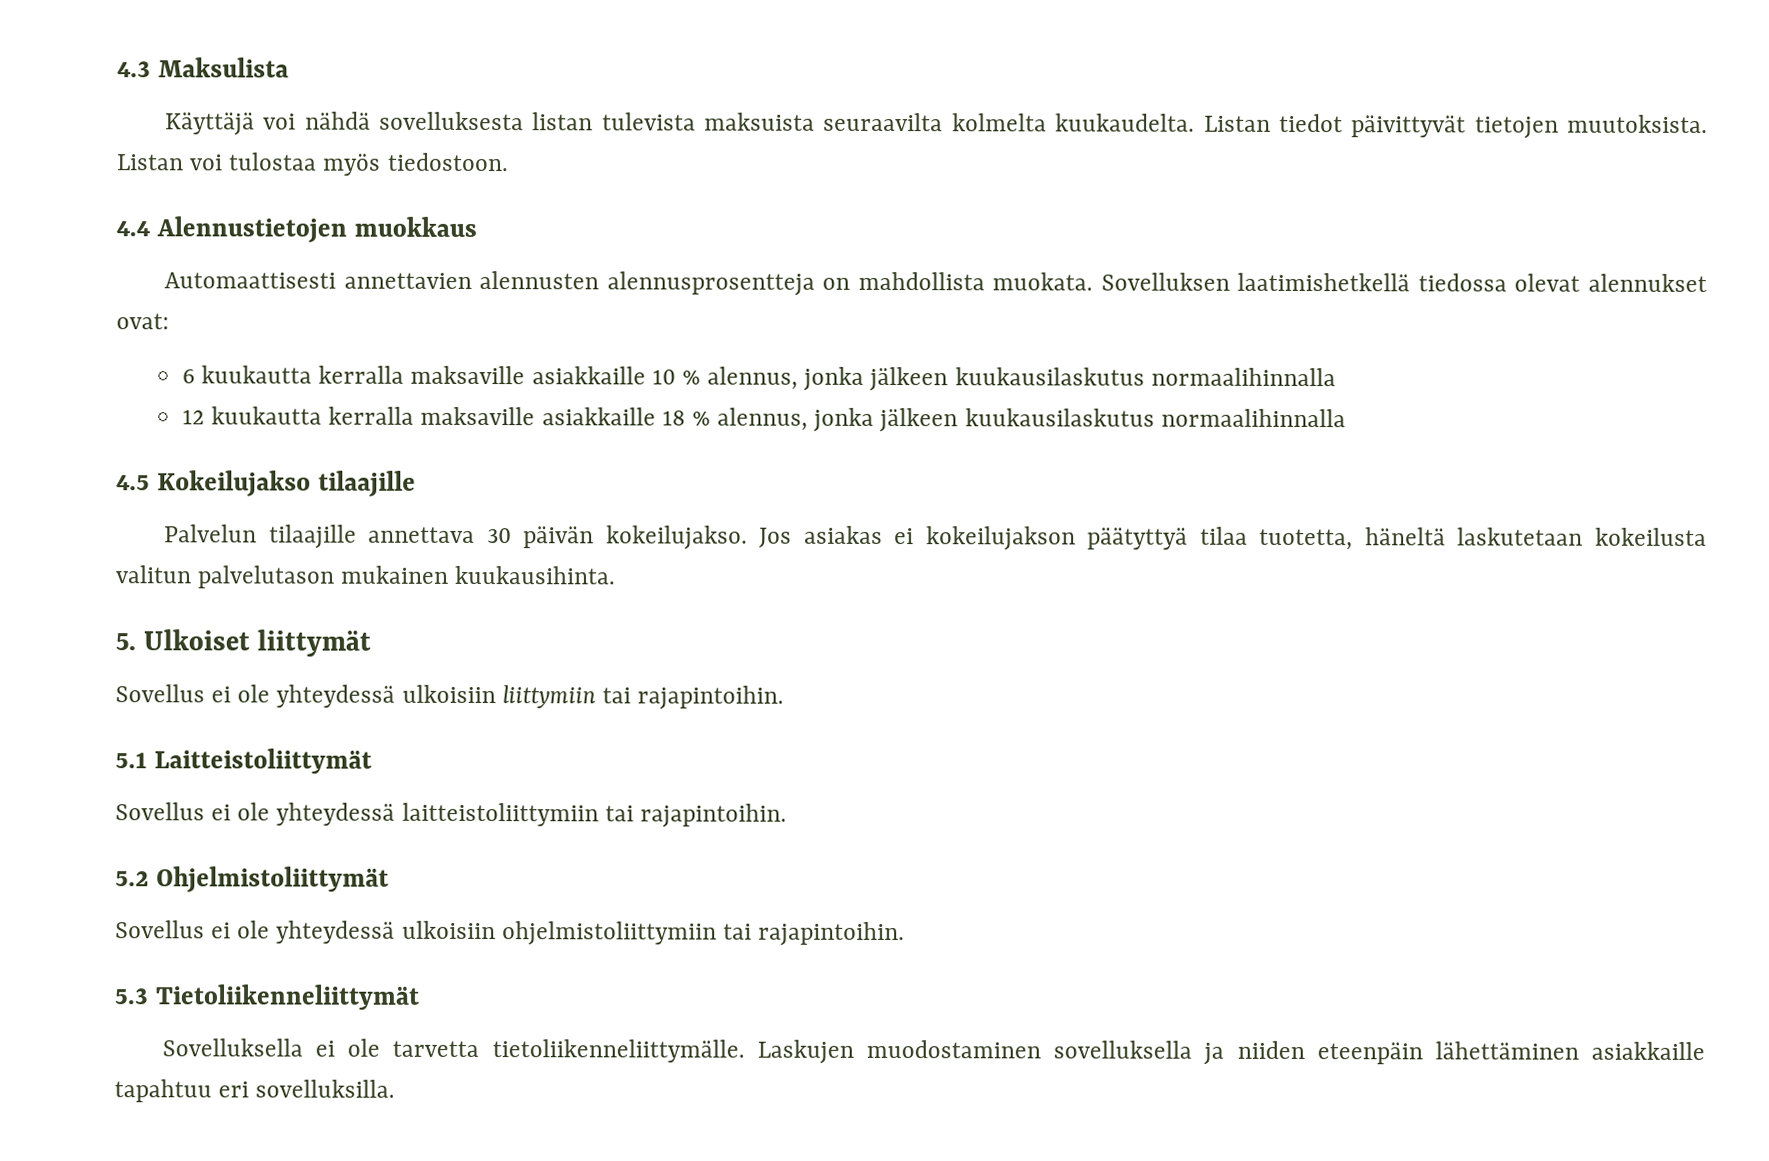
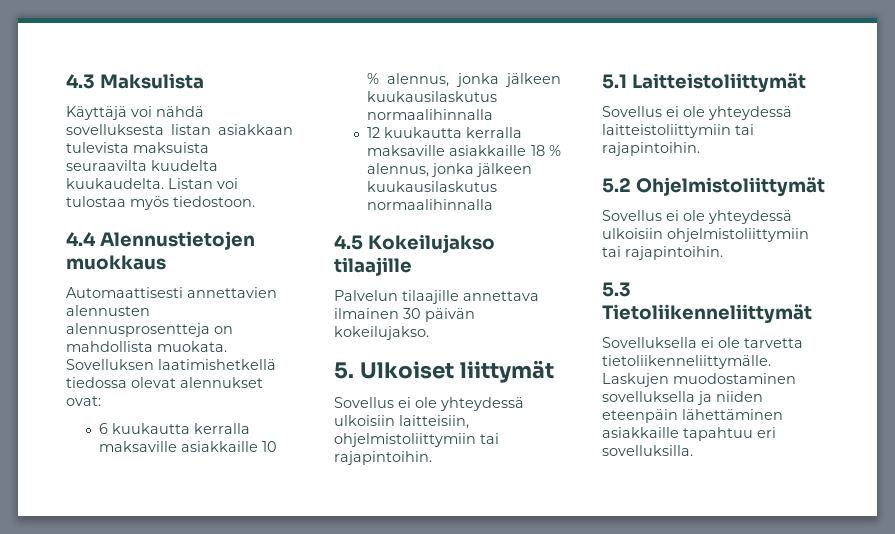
- Käyttäjä voi nähdä sovelluksesta listan tulevista maksuista seuraavilta kolmelta kuukaudelta.
+ Käyttäjä voi nähdä sovelluksesta listan asiakkaan tulevista maksuista seuraavilta kuudelta kuukaudelta.
- Listan tiedot päivittyvät tietojen muutoksista. Listan voi tulostaa myös tiedostoon.
+ Listan voi tulostaa myös tiedostoon.
- Palvelun tilaajille annettava 30 päivän kokeilujakso. Jos asiakas ei kokeilujakson päätyttyä tilaa tuotetta, häneltä laskutetaan kokeilusta valitun palvelutason mukainen kuukausihinta.
+ Palvelun tilaajille annettava ilmainen 30 päivän kokeilujakso.
- Sovellus ei ole yhteydessä ulkoisiin liittymiin tai rajapintoihin.
+ Sovellus ei ole yhteydessä ulkoisiin laitteisiin, ohjelmistoliittymiin tai rajapintoihin.

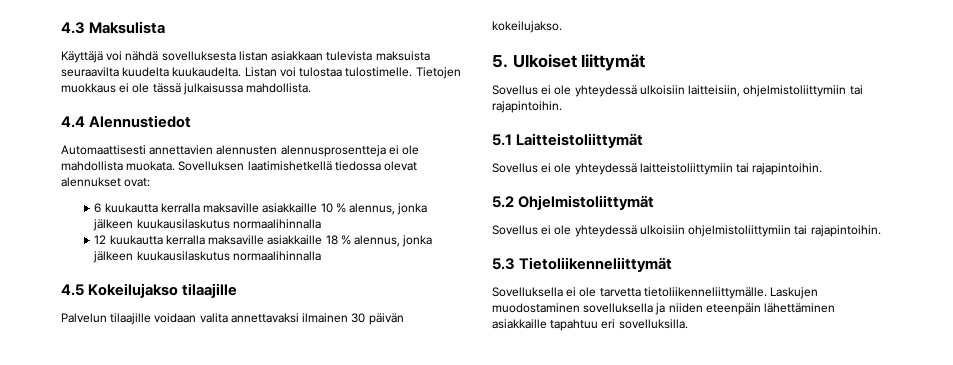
- Listan voi tulostaa myös tiedostoon.
+ Listan voi tulostaa tulostimelle. Tietojen muokkaus ei ole tässä julkaisussa mahdollista.
- 4.4 Alennustietojen muokkaus
+ 4.4 Alennustiedot
- Automaattisesti annettavien alennusten alennusprosentteja on mahdollista muokata.
+ Automaattisesti annettavien alennusten alennusprosentteja ei ole mahdollista muokata.
- Palvelun tilaajille annettava ilmainen 30 päivän kokeilujakso.
+ Palvelun tilaajille voidaan valita annettavaksi ilmainen 30 päivän kokeilujakso.

